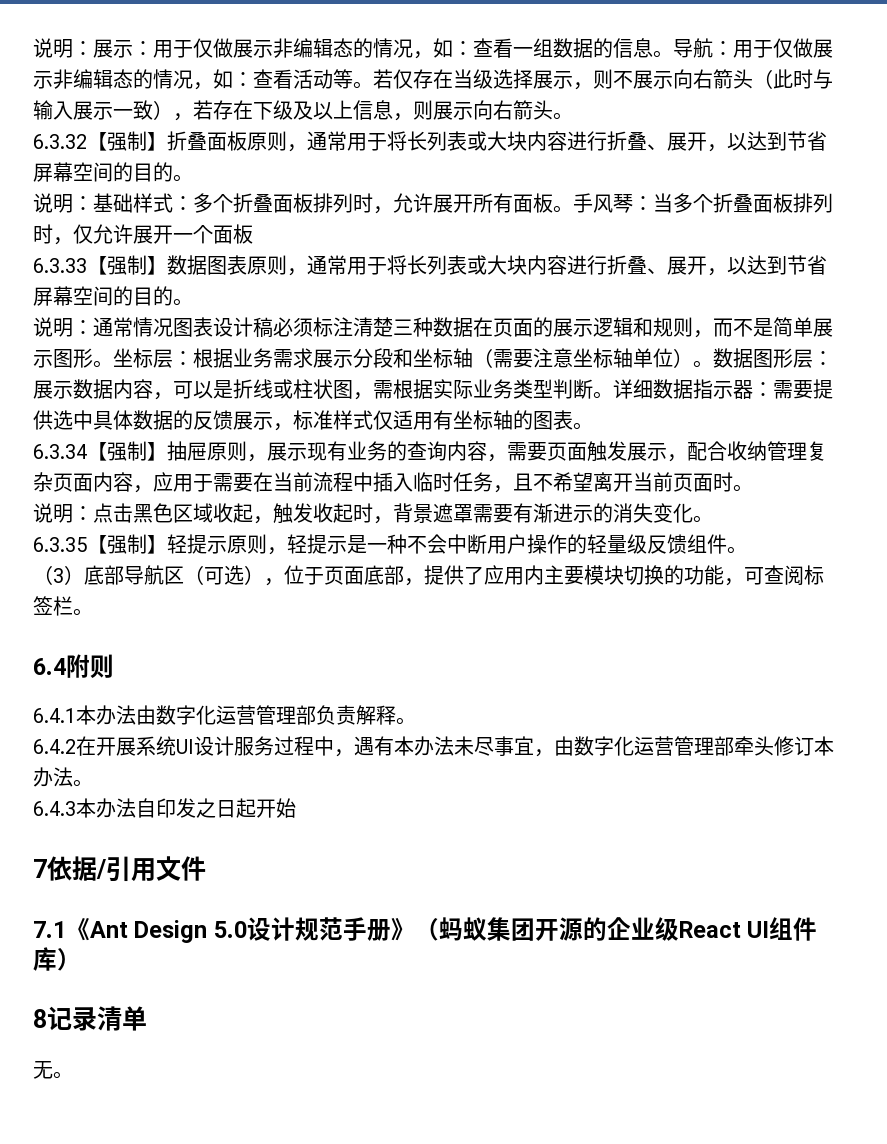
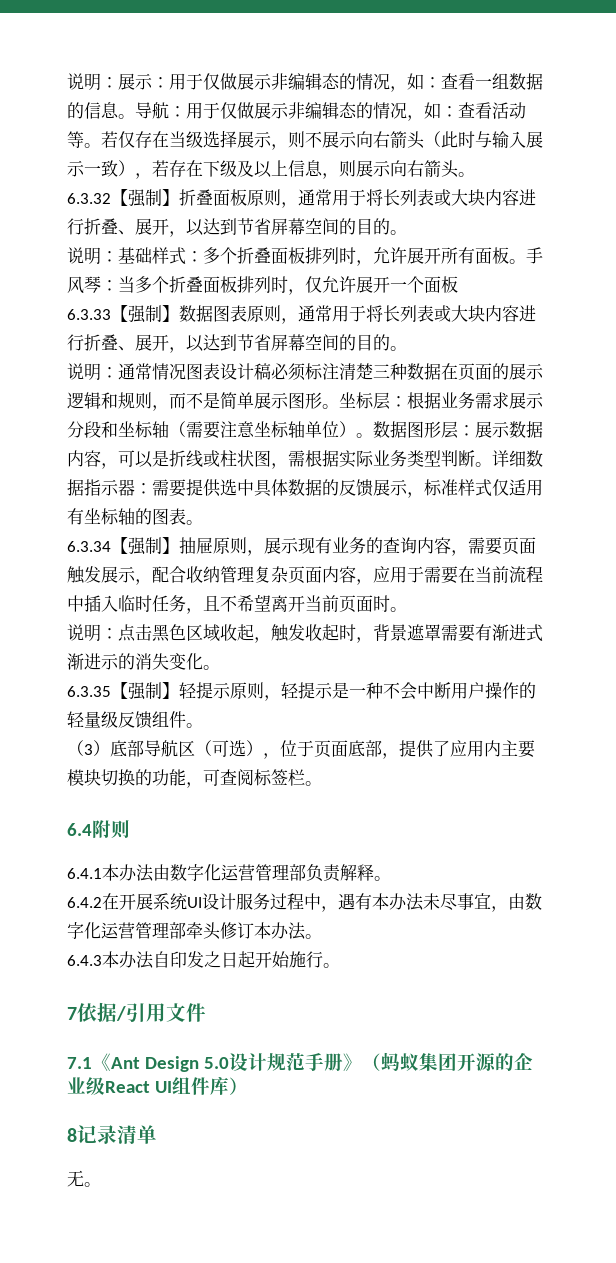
- 说明：点击黑色区域收起，触发收起时，背景遮罩需要有渐进示的消失变化。
+ 说明：点击黑色区域收起，触发收起时，背景遮罩需要有渐进式渐进示的消失变化。
- 6.4.3本办法自印发之日起开始
+ 6.4.3本办法自印发之日起开始施行。

